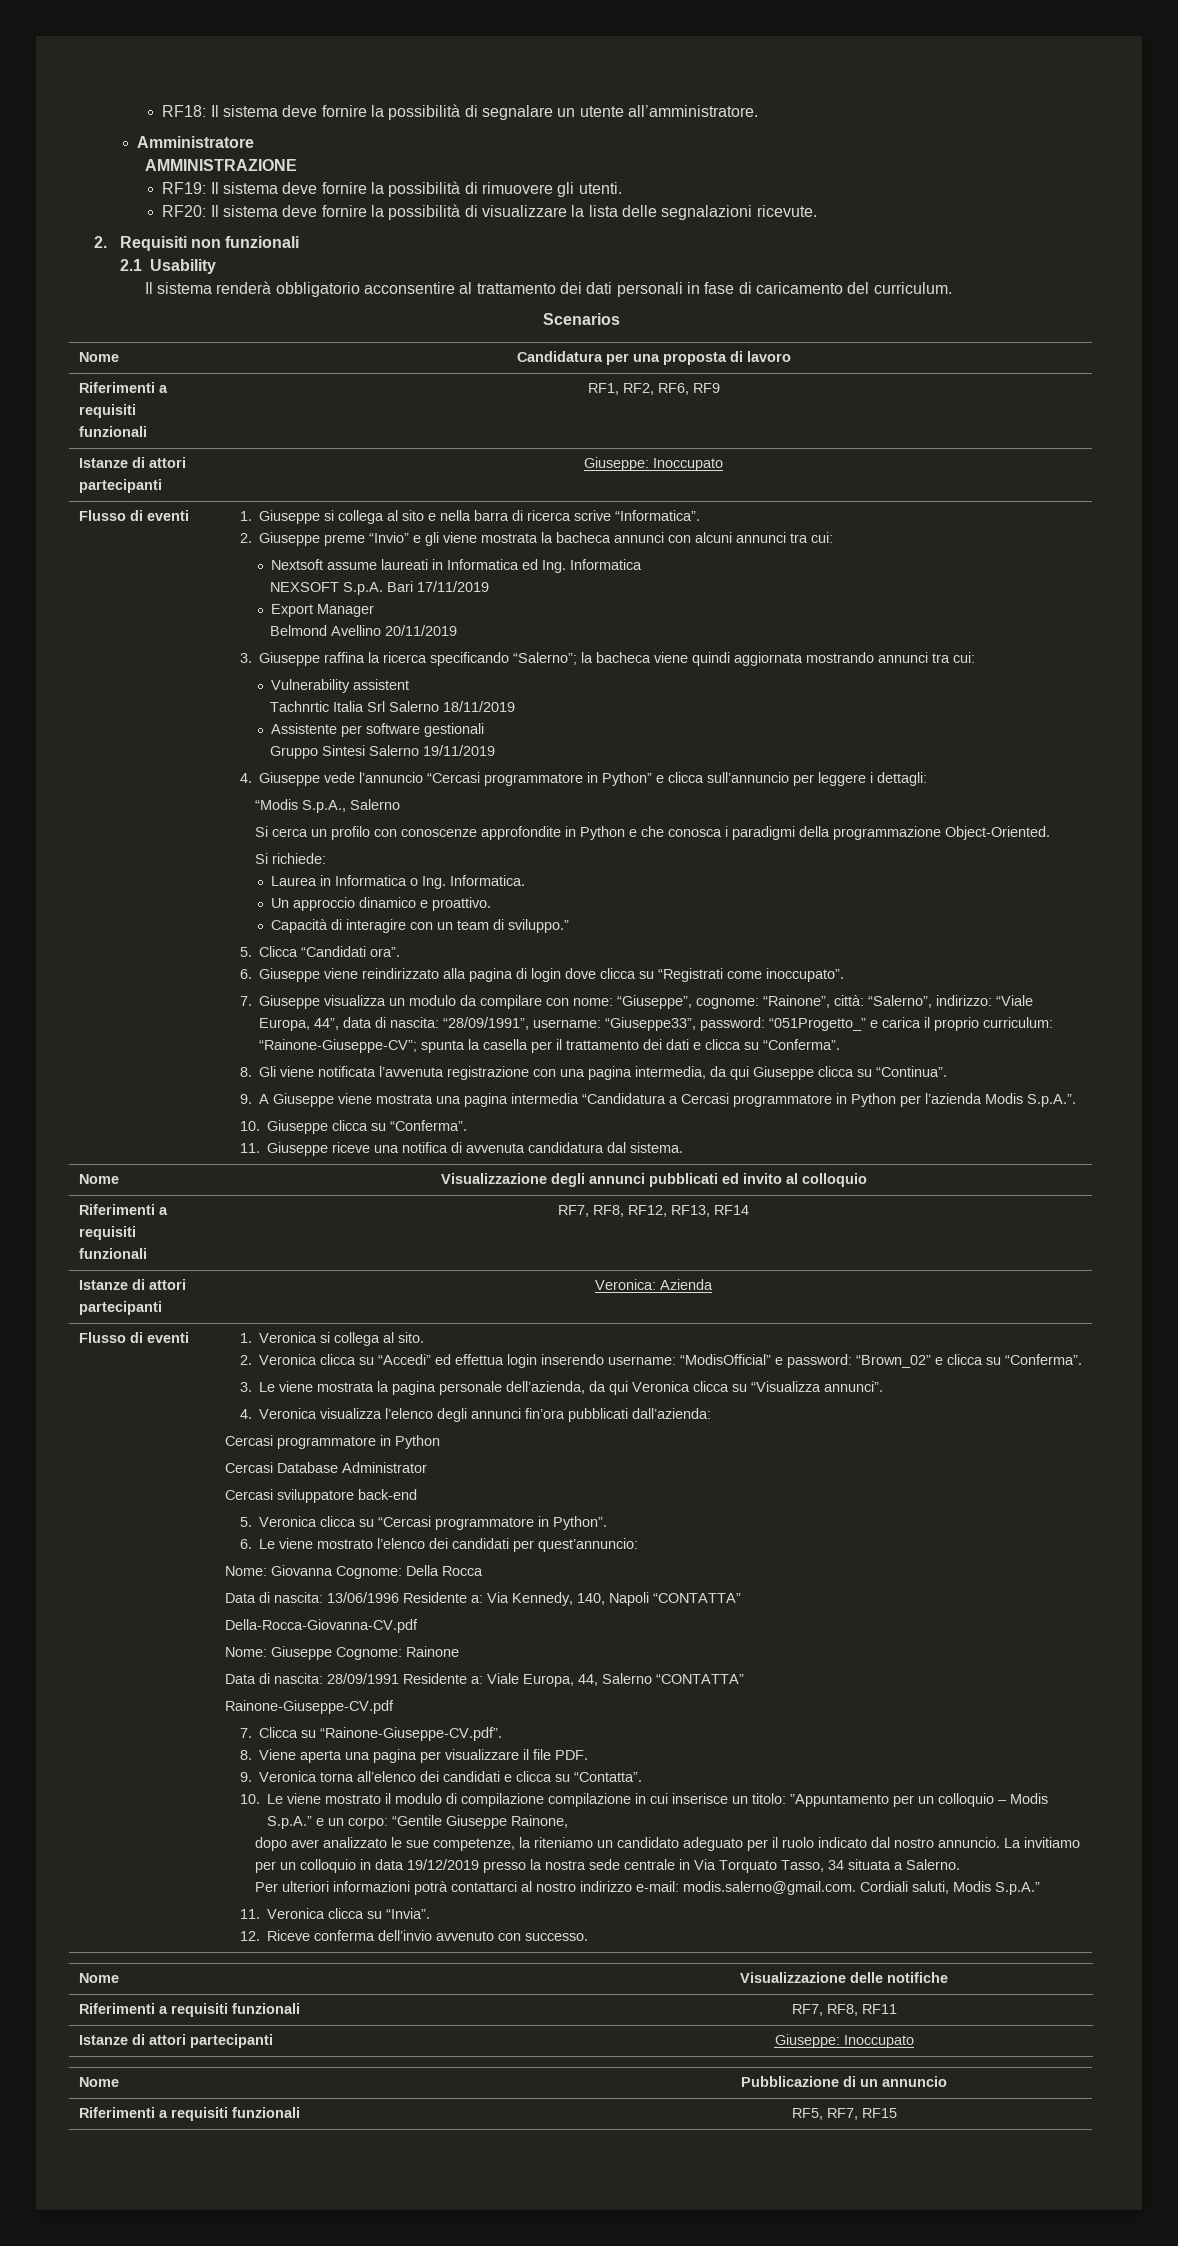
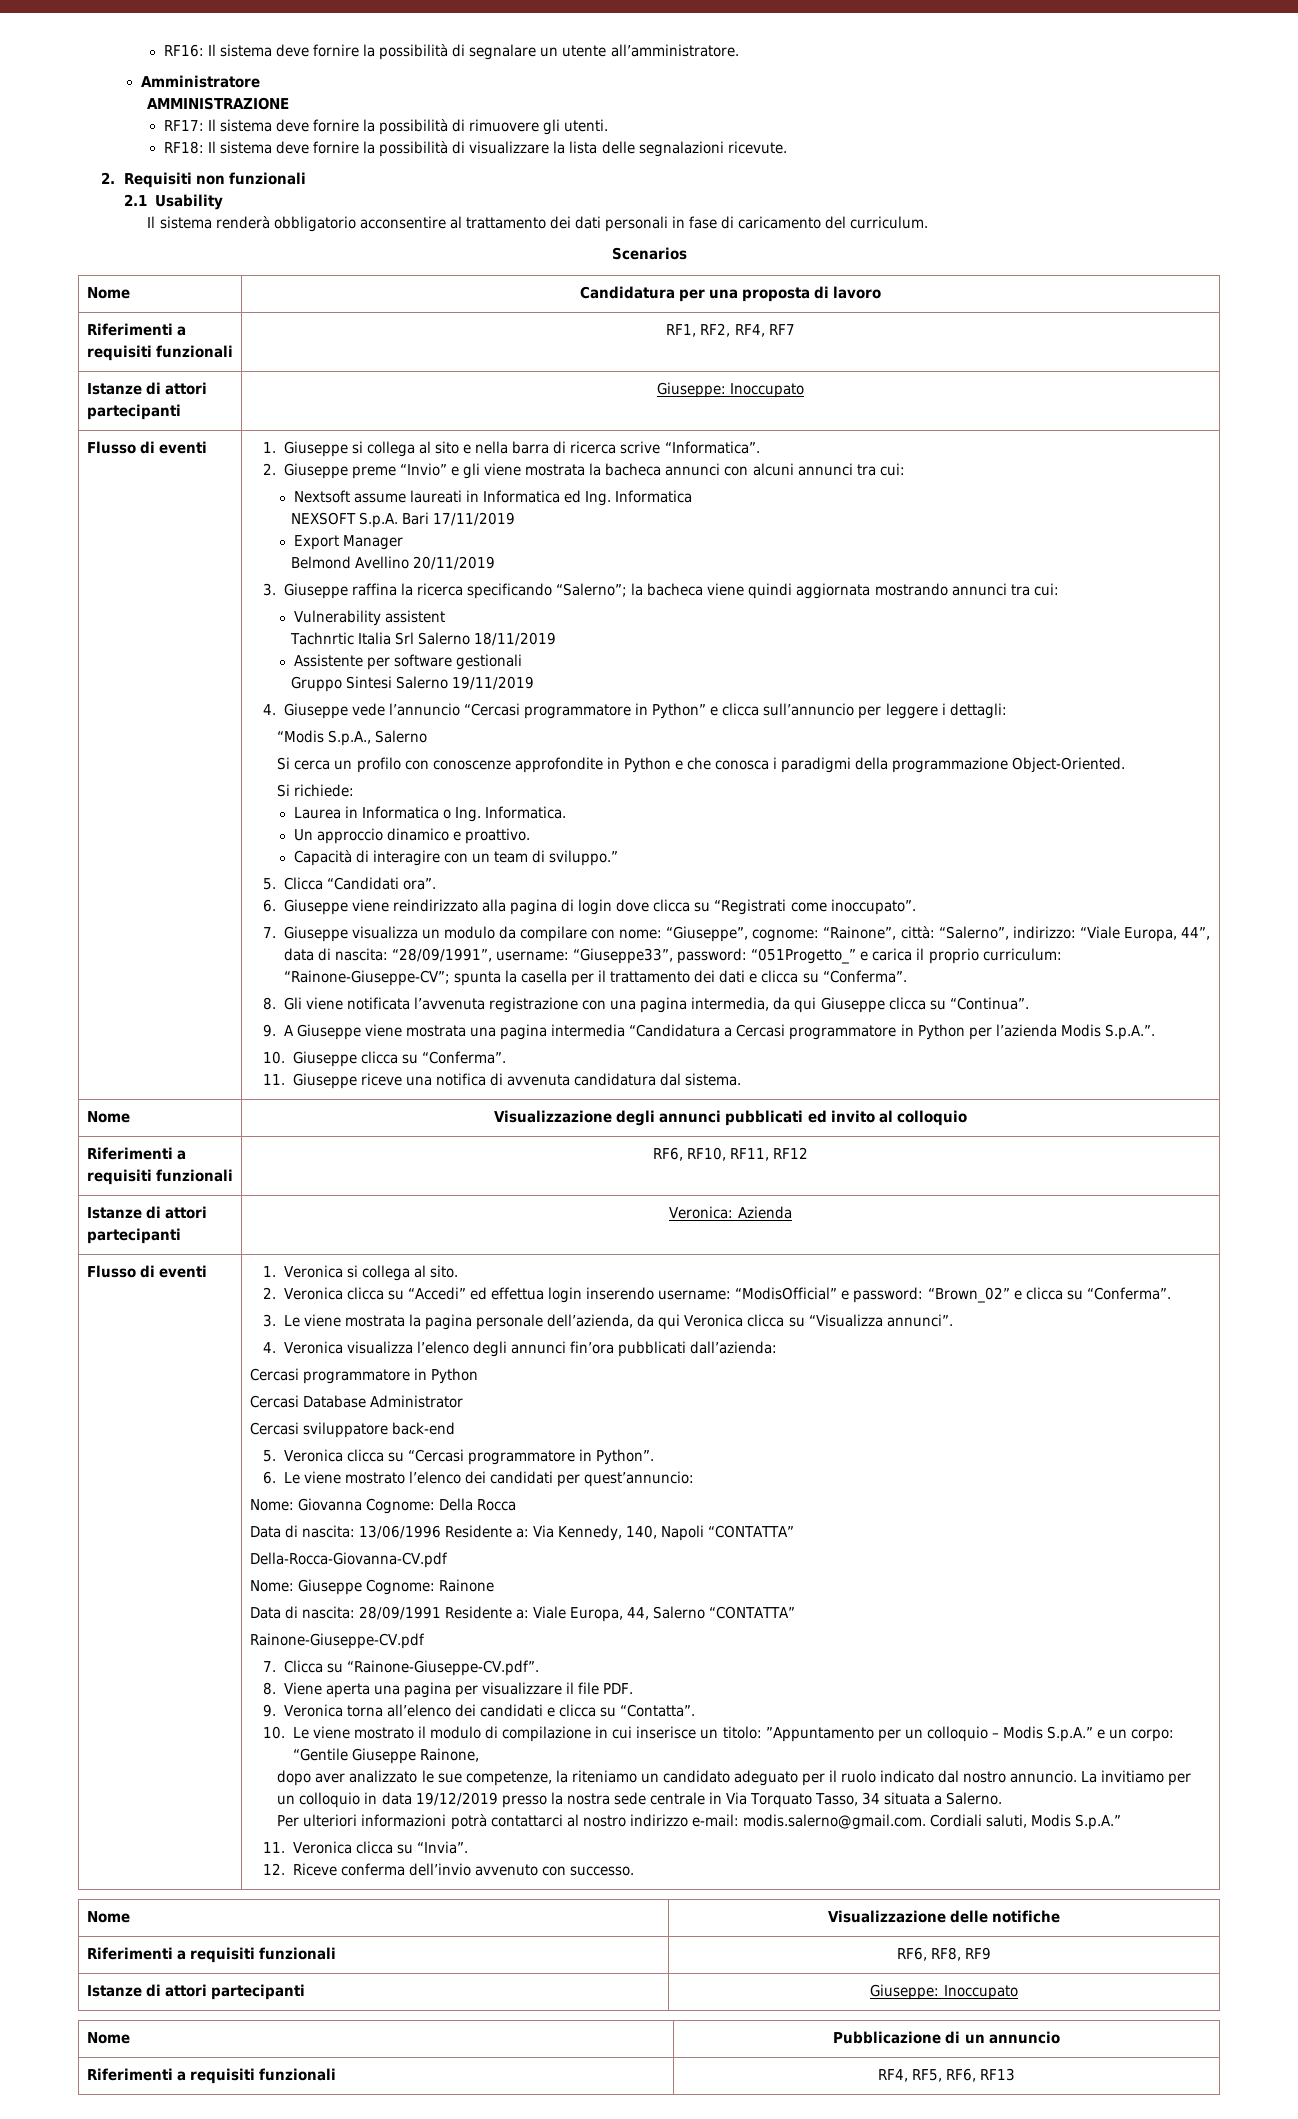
- RF18: Il sistema deve fornire la possibilità di segnalare un utente all’amministratore.
+ RF16: Il sistema deve fornire la possibilità di segnalare un utente all’amministratore.
- RF19: Il sistema deve fornire la possibilità di rimuovere gli utenti.
+ RF17: Il sistema deve fornire la possibilità di rimuovere gli utenti.
- RF20: Il sistema deve fornire la possibilità di visualizzare la lista delle segnalazioni ricevute.
+ RF18: Il sistema deve fornire la possibilità di visualizzare la lista delle segnalazioni ricevute.
- Riferimenti a requisiti funzionali | RF1, RF2, RF6, RF9
+ Riferimenti a requisiti funzionali | RF1, RF2, RF4, RF7
- Riferimenti a requisiti funzionali | RF7, RF8, RF12, RF13, RF14
+ Riferimenti a requisiti funzionali | RF6, RF10, RF11, RF12
- 10. Le viene mostrato il modulo di compilazione compilazione in cui inserisce un titolo: ”Appuntamento per un colloquio – Modis S.p.A.” e un corpo: “Gentile Giuseppe Rainone,
+ 10. Le viene mostrato il modulo di compilazione in cui inserisce un titolo: ”Appuntamento per un colloquio – Modis S.p.A.” e un corpo: “Gentile Giuseppe Rainone,
- Riferimenti a requisiti funzionali | RF7, RF8, RF11
+ Riferimenti a requisiti funzionali | RF6, RF8, RF9
- Riferimenti a requisiti funzionali | RF5, RF7, RF15
+ Riferimenti a requisiti funzionali | RF4, RF5, RF6, RF13

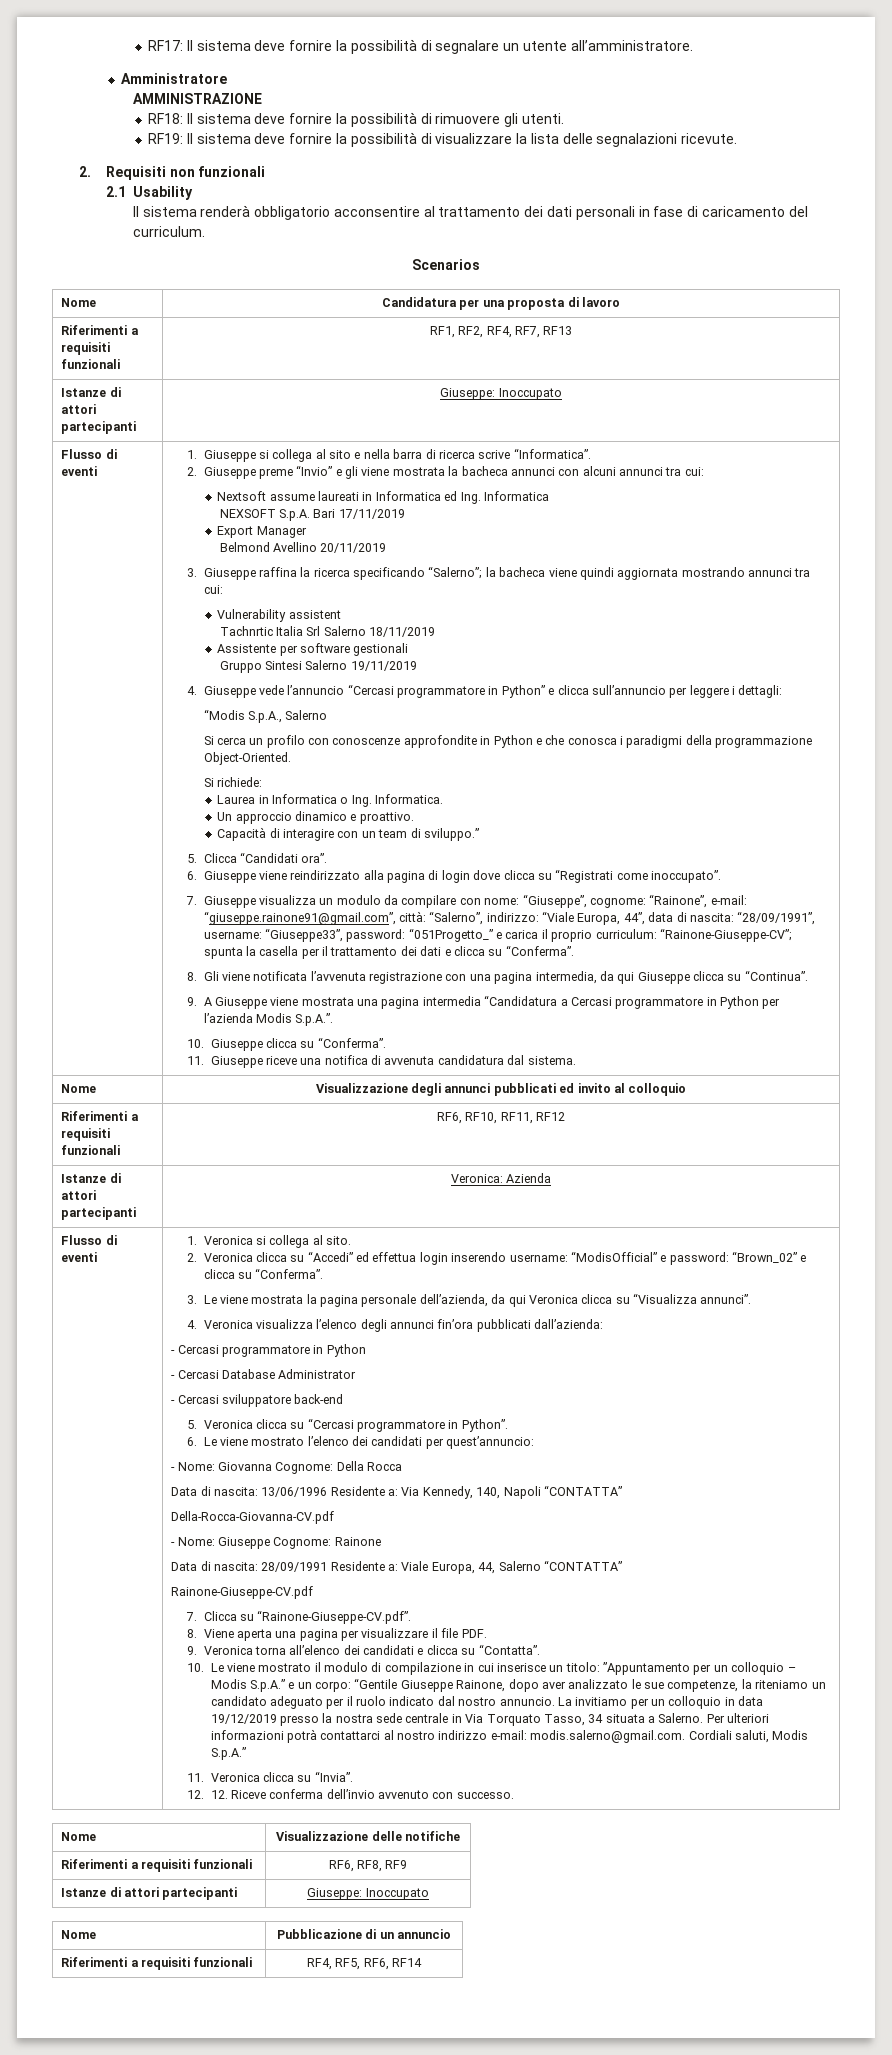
- RF16: Il sistema deve fornire la possibilità di segnalare un utente all’amministratore.
+ RF17: Il sistema deve fornire la possibilità di segnalare un utente all’amministratore.
- RF17: Il sistema deve fornire la possibilità di rimuovere gli utenti.
+ RF18: Il sistema deve fornire la possibilità di rimuovere gli utenti.
- RF18: Il sistema deve fornire la possibilità di visualizzare la lista delle segnalazioni ricevute.
+ RF19: Il sistema deve fornire la possibilità di visualizzare la lista delle segnalazioni ricevute.
- Riferimenti a requisiti funzionali | RF1, RF2, RF4, RF7
+ Riferimenti a requisiti funzionali | RF1, RF2, RF4, RF7, RF13
- 7. Giuseppe visualizza un modulo da compilare con nome: “Giuseppe”, cognome: “Rainone”, città: “Salerno”, indirizzo: “Viale Europa, 44”, data di nascita: “28/09/1991”, username: “Giuseppe33”, password: “051Progetto_” e carica il proprio curriculum: “Rainone-Giuseppe-CV”; spunta la casella per il trattamento dei dati e clicca su “Conferma”.
+ 7. Giuseppe visualizza un modulo da compilare con nome: “Giuseppe”, cognome: “Rainone”, e-mail: “giuseppe.rainone91@gmail.com”, città: “Salerno”, indirizzo: “Viale Europa, 44”, data di nascita: “28/09/1991”, username: “Giuseppe33”, password: “051Progetto_” e carica il proprio curriculum: “Rainone-Giuseppe-CV”; spunta la casella per il trattamento dei dati e clicca su “Conferma”.
  4. Veronica visualizza l’elenco degli annunci fin’ora pubblicati dall’azienda:
- Cercasi programmatore in Python
+ - Cercasi programmatore in Python
- Cercasi Database Administrator
+ - Cercasi Database Administrator
- Cercasi sviluppatore back-end
+ - Cercasi sviluppatore back-end
- Nome: Giovanna Cognome: Della Rocca
+ - Nome: Giovanna Cognome: Della Rocca
- Nome: Giuseppe Cognome: Rainone
+ - Nome: Giuseppe Cognome: Rainone
- 10. Le viene mostrato il modulo di compilazione in cui inserisce un titolo: ”Appuntamento per un colloquio – Modis S.p.A.” e un corpo: “Gentile Giuseppe Rainone,
- dopo aver analizzato le sue competenze, la riteniamo un candidato adeguato per il ruolo indicato dal nostro annuncio.
+ 10. Le viene mostrato il modulo di compilazione in cui inserisce un titolo: ”Appuntamento per un colloquio – Modis S.p.A.” e un corpo: “Gentile Giuseppe Rainone, dopo aver analizzato le sue competenze, la riteniamo un candidato adeguato per il ruolo indicato dal nostro annuncio.
- La invitiamo per un colloquio in data 19/12/2019 presso la nostra sede centrale in Via Torquato Tasso, 34 situata a Salerno.
- Per ulteriori informazioni potrà contattarci al nostro indirizzo e-mail: modis.salerno@gmail.com. Cordiali saluti, Modis S.p.A.”
+ La invitiamo per un colloquio in data 19/12/2019 presso la nostra sede centrale in Via Torquato Tasso, 34 situata a Salerno. Per ulteriori informazioni potrà contattarci al nostro indirizzo e-mail: modis.salerno@gmail.com. Cordiali saluti, Modis S.p.A.”
- 12. Riceve conferma dell’invio avvenuto con successo.
+ 12. 12. Riceve conferma dell’invio avvenuto con successo.
- Riferimenti a requisiti funzionali | RF4, RF5, RF6, RF13
+ Riferimenti a requisiti funzionali | RF4, RF5, RF6, RF14

